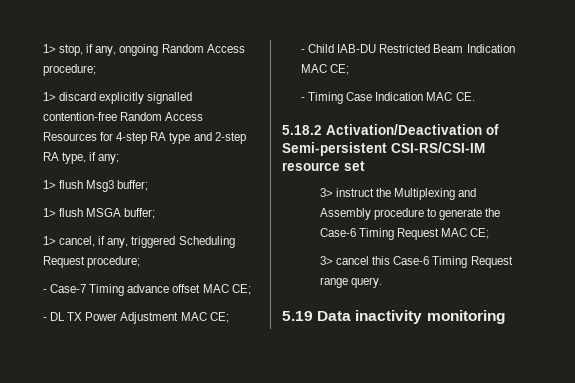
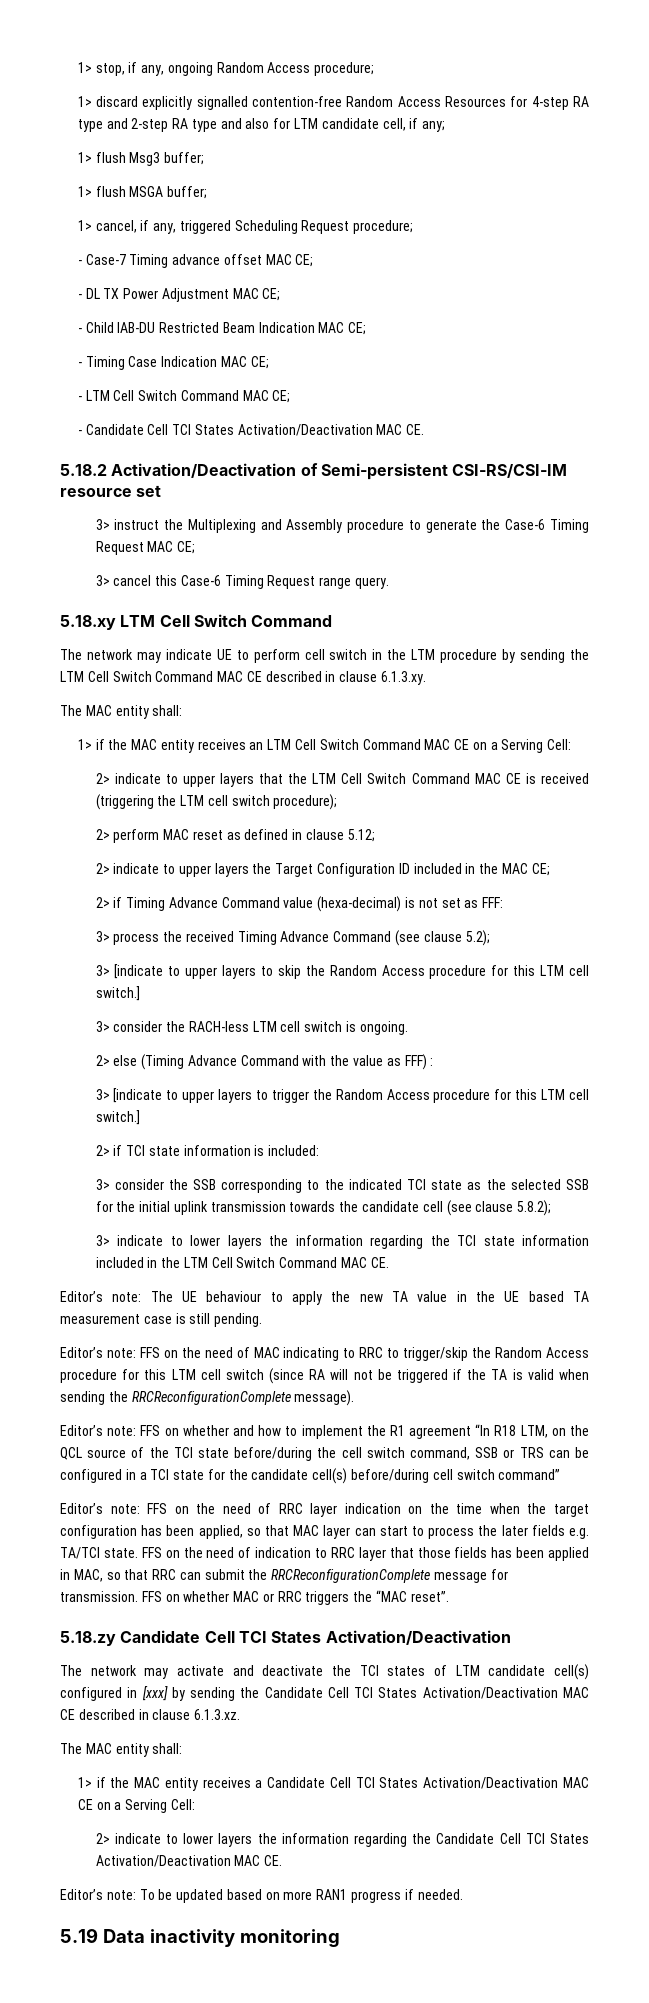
- 1> discard explicitly signalled contention-free Random Access Resources for 4-step RA type and 2-step RA type, if any;
+ 1> discard explicitly signalled contention-free Random Access Resources for 4-step RA type and 2-step RA type and also for LTM candidate cell, if any;
- - Timing Case Indication MAC CE.
+ - Timing Case Indication MAC CE;
+ - LTM Cell Switch Command MAC CE;
+ - Candidate Cell TCI States Activation/Deactivation MAC CE.
+ 5.18.xy LTM Cell Switch Command
+ The network may indicate UE to perform cell switch in the LTM procedure by sending the LTM Cell Switch Command MAC CE described in clause 6.1.3.xy.
+ The MAC entity shall:
+ 1> if the MAC entity receives an LTM Cell Switch Command MAC CE on a Serving Cell:
+ 2> indicate to upper layers that the LTM Cell Switch Command MAC CE is received (triggering the LTM cell switch procedure);
+ 2> perform MAC reset as defined in clause 5.12;
+ 2> indicate to upper layers the Target Configuration ID included in the MAC CE;
+ 2> if Timing Advance Command value (hexa-decimal) is not set as FFF:
+ 3> process the received Timing Advance Command (see clause 5.2);
+ 3> [indicate to upper layers to skip the Random Access procedure for this LTM cell switch.]
+ 3> consider the RACH-less LTM cell switch is ongoing.
+ 2> else (Timing Advance Command with the value as FFF) :
+ 3> [indicate to upper layers to trigger the Random Access procedure for this LTM cell switch.]
+ 2> if TCI state information is included:
+ 3> consider the SSB corresponding to the indicated TCI state as the selected SSB for the initial uplink transmission towards the candidate cell (see clause 5.8.2);
+ 3> indicate to lower layers the information regarding the TCI state information included in the LTM Cell Switch Command MAC CE.
+ Editor’s note: The UE behaviour to apply the new TA value in the UE based TA measurement case is still pending.
+ Editor’s note: FFS on the need of MAC indicating to RRC to trigger/skip the Random Access procedure for this LTM cell switch (since RA will not be triggered if the TA is valid when sending the RRCReconfigurationComplete message).
+ Editor’s note: FFS on whether and how to implement the R1 agreement “In R18 LTM, on the QCL source of the TCI state before/during the cell switch command, SSB or TRS can be configured in a TCI state for the candidate cell(s) before/during cell switch command”
+ Editor’s note: FFS on the need of RRC layer indication on the time when the target configuration has been applied, so that MAC layer can start to process the later fields e.g. TA/TCI state. FFS on the need of indication to RRC layer that those fields has been applied in MAC, so that RRC can submit the RRCReconfigurationComplete message for transmission. FFS on whether MAC or RRC triggers the “MAC reset”.
+ 5.18.zy Candidate Cell TCI States Activation/Deactivation
+ The network may activate and deactivate the TCI states of LTM candidate cell(s) configured in [xxx] by sending the Candidate Cell TCI States Activation/Deactivation MAC CE described in clause 6.1.3.xz.
+ The MAC entity shall:
+ 1> if the MAC entity receives a Candidate Cell TCI States Activation/Deactivation MAC CE on a Serving Cell:
+ 2> indicate to lower layers the information regarding the Candidate Cell TCI States Activation/Deactivation MAC CE.
+ Editor’s note: To be updated based on more RAN1 progress if needed.

